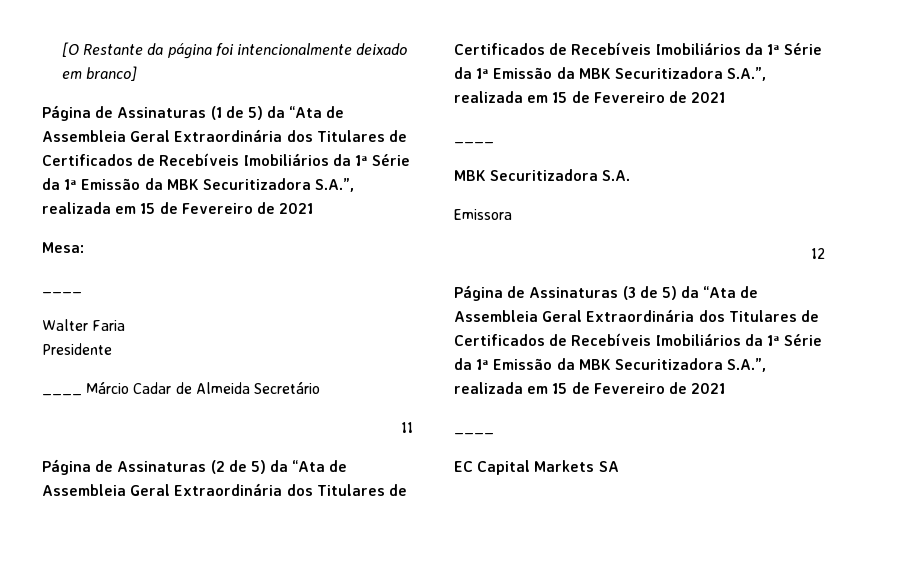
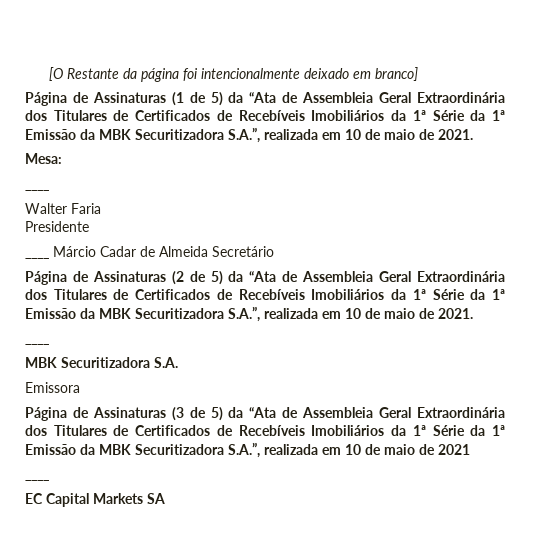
- Página de Assinaturas (1 de 5) da “Ata de Assembleia Geral Extraordinária dos Titulares de Certificados de Recebíveis Imobiliários da 1ª Série da 1ª Emissão da MBK Securitizadora S.A.”, realizada em 15 de Fevereiro de 2021
+ Página de Assinaturas (1 de 5) da “Ata de Assembleia Geral Extraordinária dos Titulares de Certificados de Recebíveis Imobiliários da 1ª Série da 1ª Emissão da MBK Securitizadora S.A.”, realizada em 10 de maio de 2021.
- 11
- Página de Assinaturas (2 de 5) da “Ata de Assembleia Geral Extraordinária dos Titulares de Certificados de Recebíveis Imobiliários da 1ª Série da 1ª Emissão da MBK Securitizadora S.A.”, realizada em 15 de Fevereiro de 2021
+ Página de Assinaturas (2 de 5) da “Ata de Assembleia Geral Extraordinária dos Titulares de Certificados de Recebíveis Imobiliários da 1ª Série da 1ª Emissão da MBK Securitizadora S.A.”, realizada em 10 de maio de 2021.
- 12
- Página de Assinaturas (3 de 5) da “Ata de Assembleia Geral Extraordinária dos Titulares de Certificados de Recebíveis Imobiliários da 1ª Série da 1ª Emissão da MBK Securitizadora S.A.”, realizada em 15 de Fevereiro de 2021
+ Página de Assinaturas (3 de 5) da “Ata de Assembleia Geral Extraordinária dos Titulares de Certificados de Recebíveis Imobiliários da 1ª Série da 1ª Emissão da MBK Securitizadora S.A.”, realizada em 10 de maio de 2021

